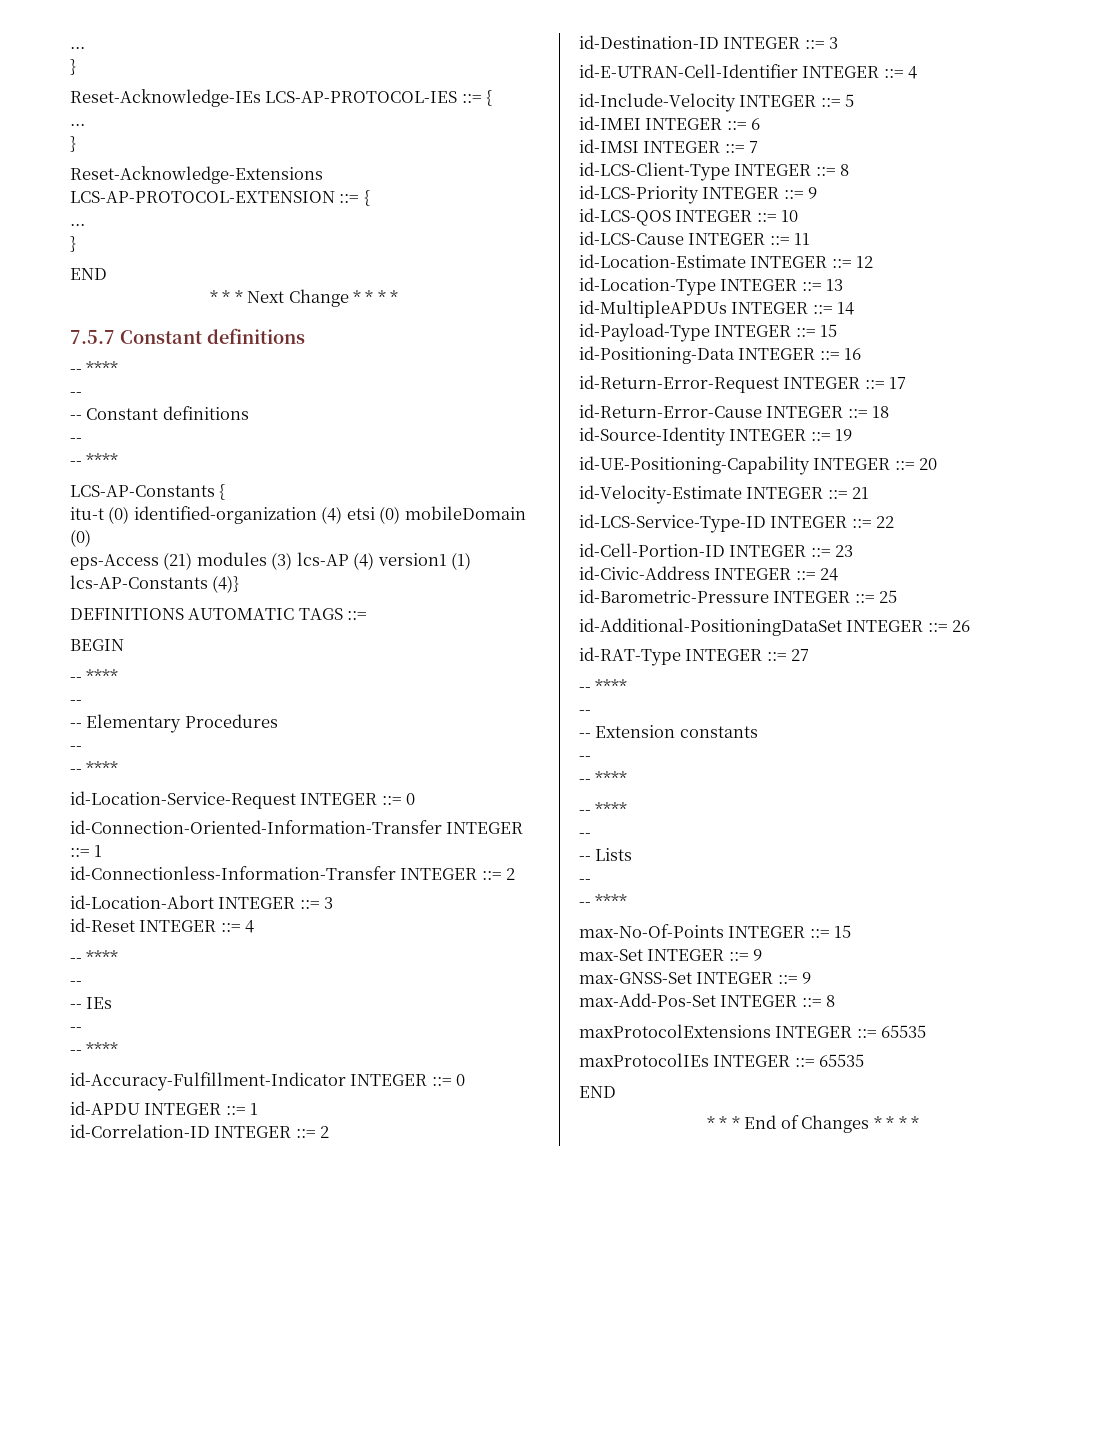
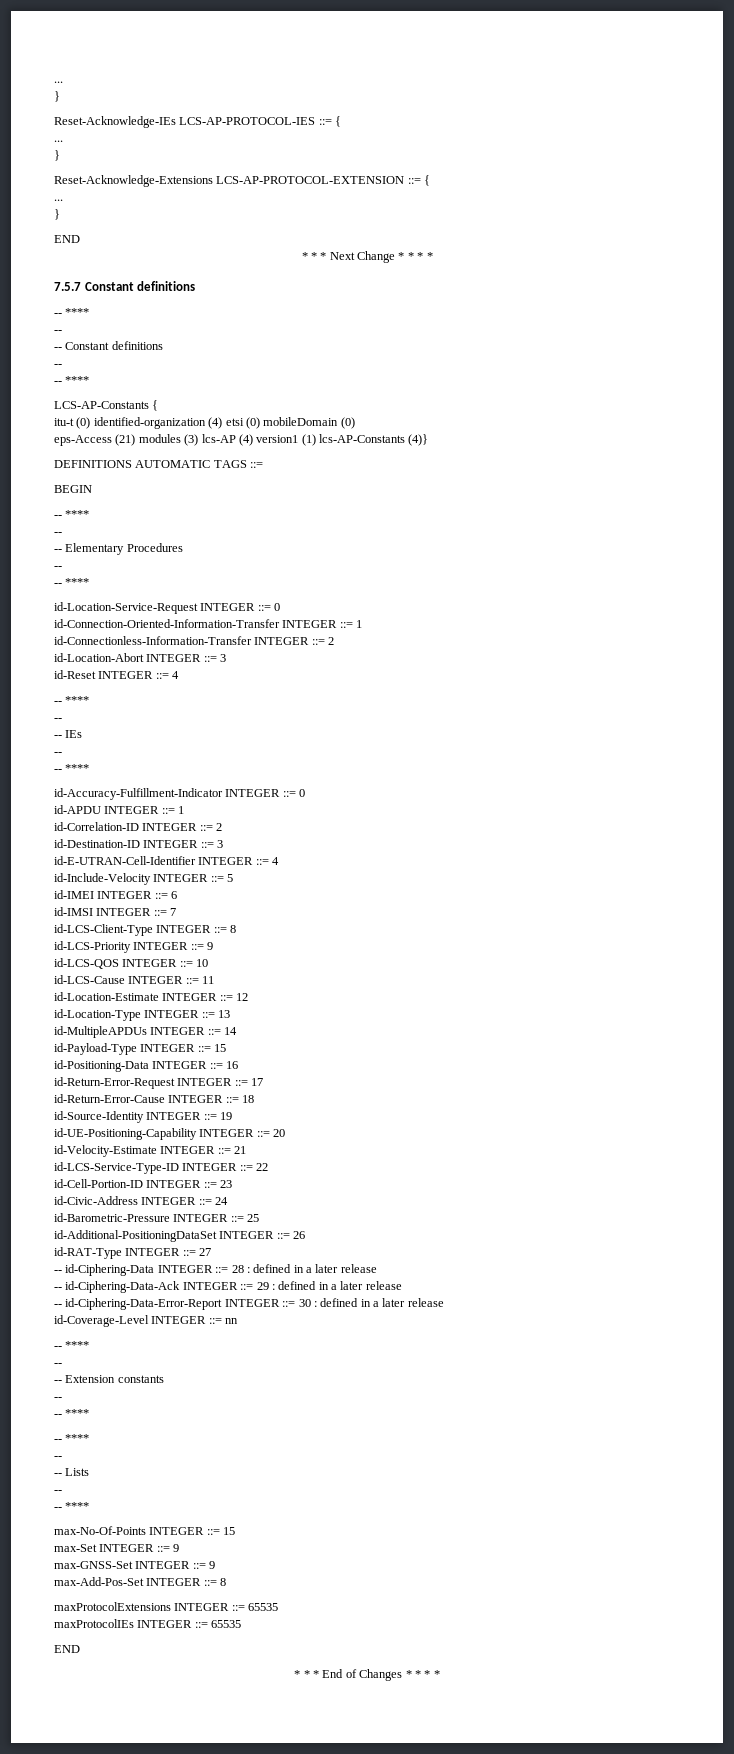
+ -- id-Ciphering-Data INTEGER ::= 28 : defined in a later release
+ -- id-Ciphering-Data-Ack INTEGER ::= 29 : defined in a later release
+ -- id-Ciphering-Data-Error-Report INTEGER ::= 30 : defined in a later release
+ id-Coverage-Level INTEGER ::= nn

